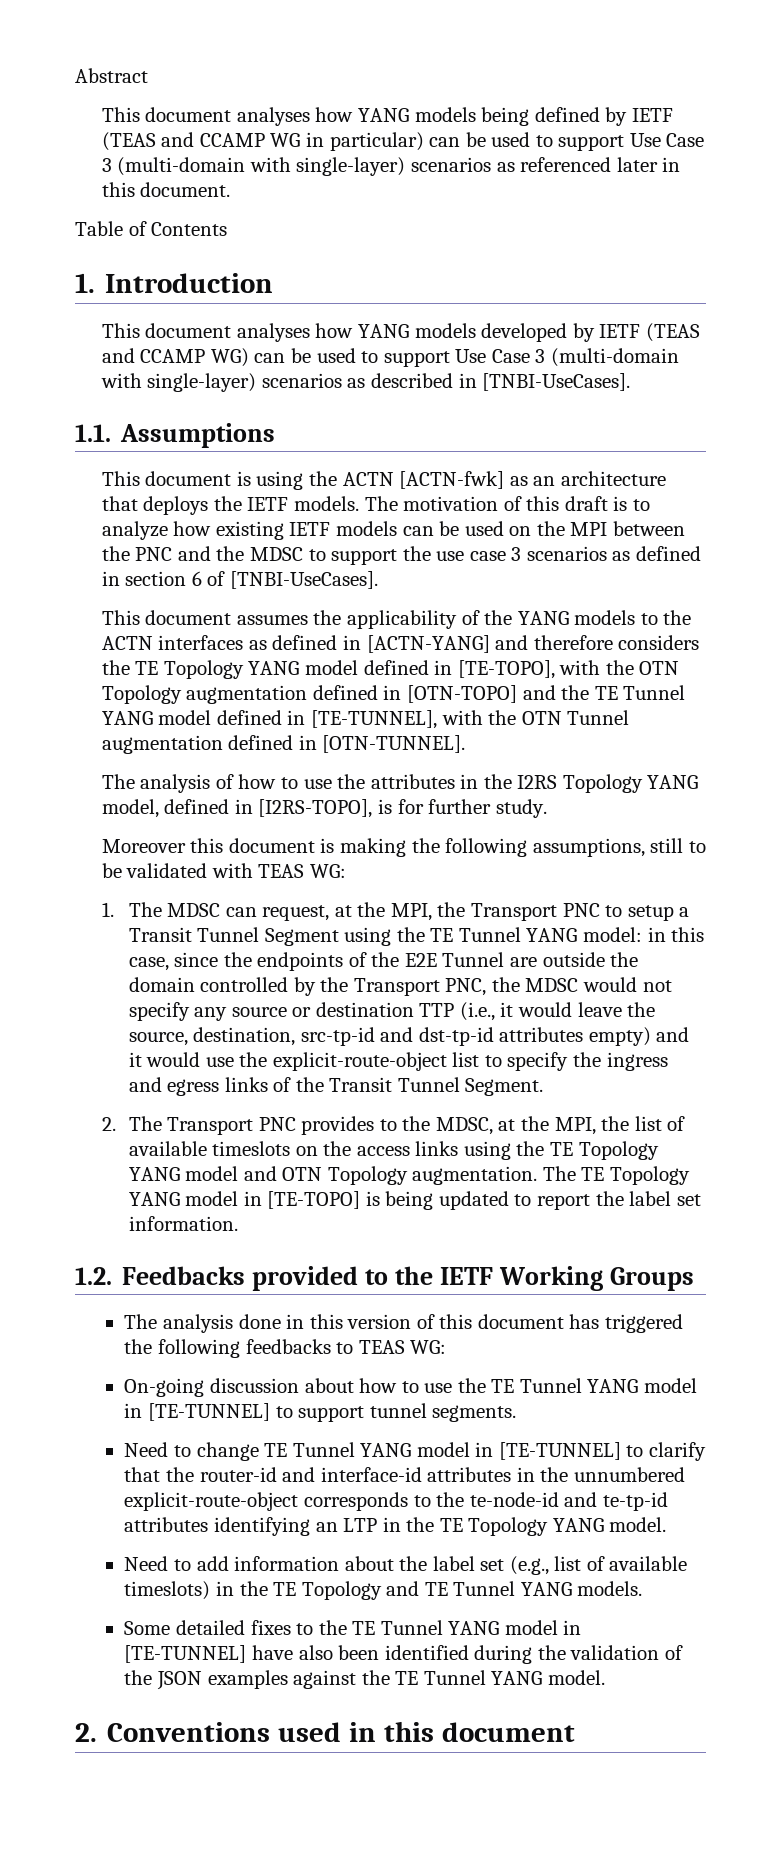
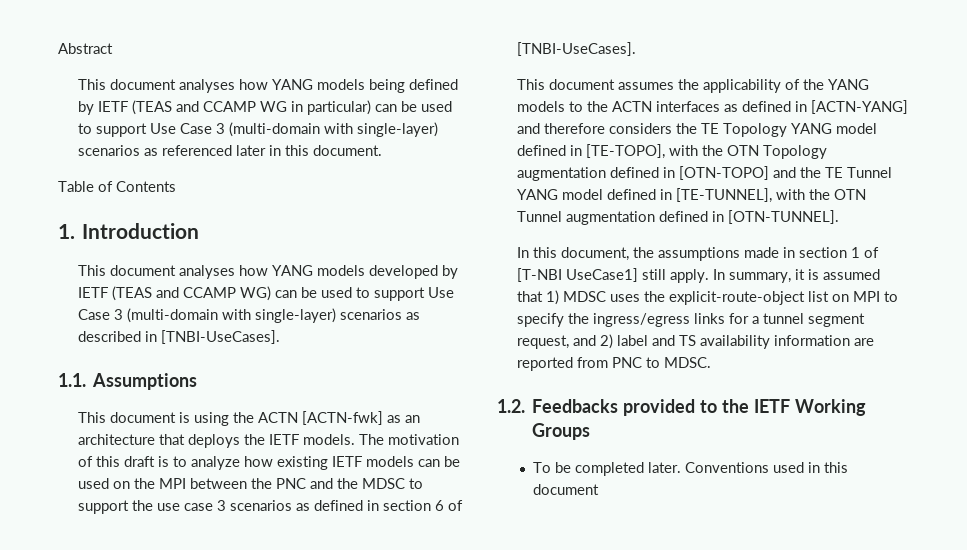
- The analysis of how to use the attributes in the I2RS Topology YANG model, defined in [I2RS-TOPO], is for further study.
- Moreover this document is making the following assumptions, still to be validated with TEAS WG:
- 1. The MDSC can request, at the MPI, the Transport PNC to setup a Transit Tunnel Segment using the TE Tunnel YANG model: in this case, since the endpoints of the E2E Tunnel are outside the domain controlled by the Transport PNC, the MDSC would not specify any source or destination TTP (i.e., it would leave the source, destination, src-tp-id and dst-tp-id attributes empty) and it would use the explicit-route-object list to specify the ingress and egress links of the Transit Tunnel Segment.
- 2. The Transport PNC provides to the MDSC, at the MPI, the list of available timeslots on the access links using the TE Topology YANG model and OTN Topology augmentation. The TE Topology YANG model in [TE-TOPO] is being updated to report the label set information.
+ In this document, the assumptions made in section 1 of [T-NBI UseCase1] still apply. In summary, it is assumed that 1) MDSC uses the explicit-route-object list on MPI to specify the ingress/egress links for a tunnel segment request, and 2) label and TS availability information are reported from PNC to MDSC.
- The analysis done in this version of this document has triggered the following feedbacks to TEAS WG:
- On-going discussion about how to use the TE Tunnel YANG model in [TE-TUNNEL] to support tunnel segments.
- Need to change TE Tunnel YANG model in [TE-TUNNEL] to clarify that the router-id and interface-id attributes in the unnumbered explicit-route-object corresponds to the te-node-id and te-tp-id attributes identifying an LTP in the TE Topology YANG model.
- Need to add information about the label set (e.g., list of available timeslots) in the TE Topology and TE Tunnel YANG models.
- Some detailed fixes to the TE Tunnel YANG model in [TE-TUNNEL] have also been identified during the validation of the JSON examples against the TE Tunnel YANG model.
- 2. Conventions used in this document
+ To be completed later. Conventions used in this document

